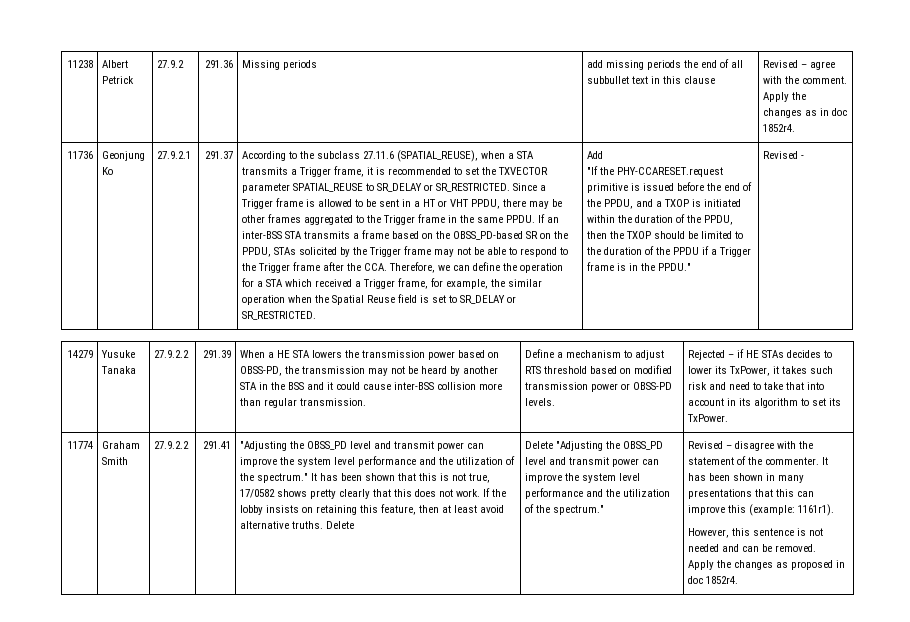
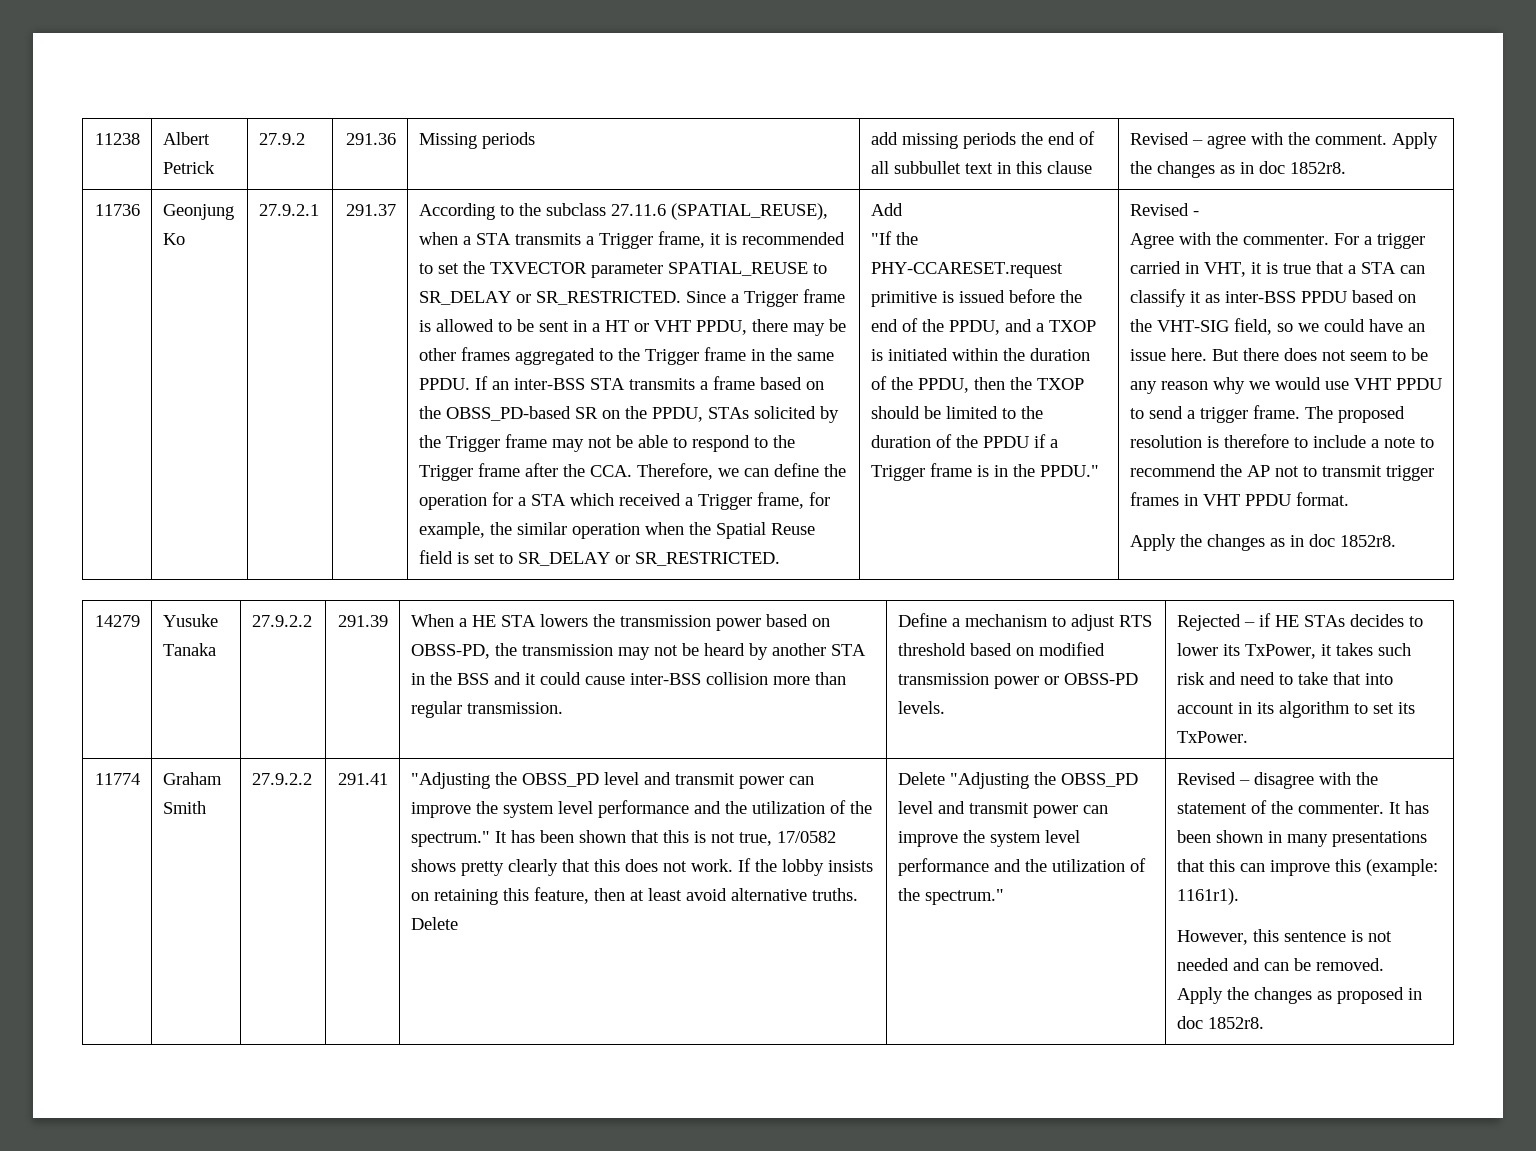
- 11238 | Albert Petrick | 27.9.2 | 291.36 | Missing periods | add missing periods the end of all subbullet text in this clause | Revised – agree with the comment. Apply the changes as in doc 1852r4.
+ 11238 | Albert Petrick | 27.9.2 | 291.36 | Missing periods | add missing periods the end of all subbullet text in this clause | Revised – agree with the comment. Apply the changes as in doc 1852r8.
+ Agree with the commenter. For a trigger carried in VHT, it is true that a STA can classify it as inter-BSS PPDU based on the VHT-SIG field, so we could have an issue here. But there does not seem to be any reason why we would use VHT PPDU to send a trigger frame. The proposed resolution is therefore to include a note to recommend the AP not to transmit trigger frames in VHT PPDU format.
+ Apply the changes as in doc 1852r8.
- Apply the changes as proposed in doc 1852r4.
+ Apply the changes as proposed in doc 1852r8.

